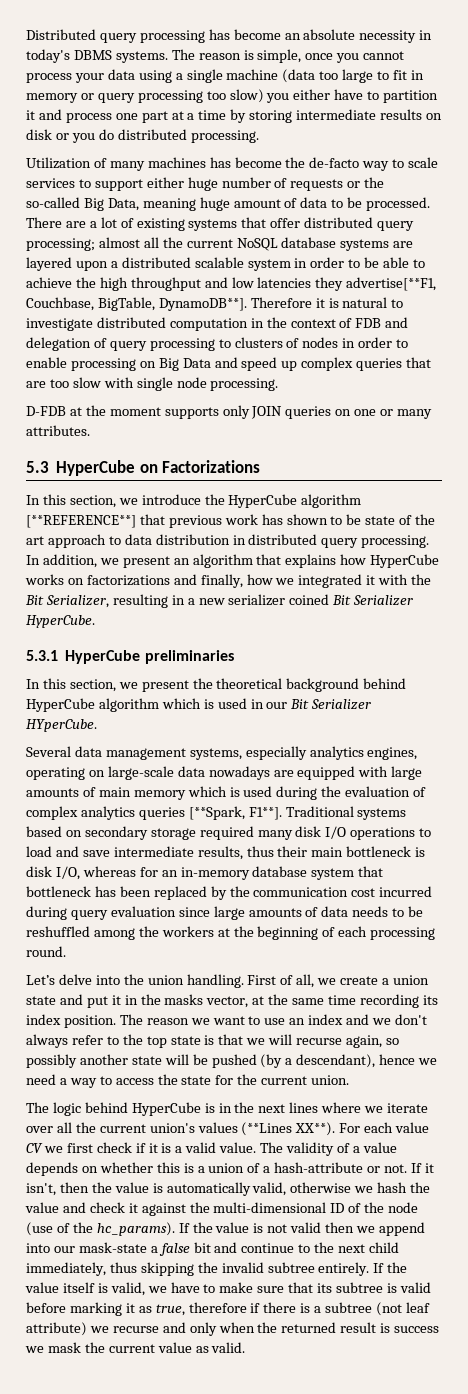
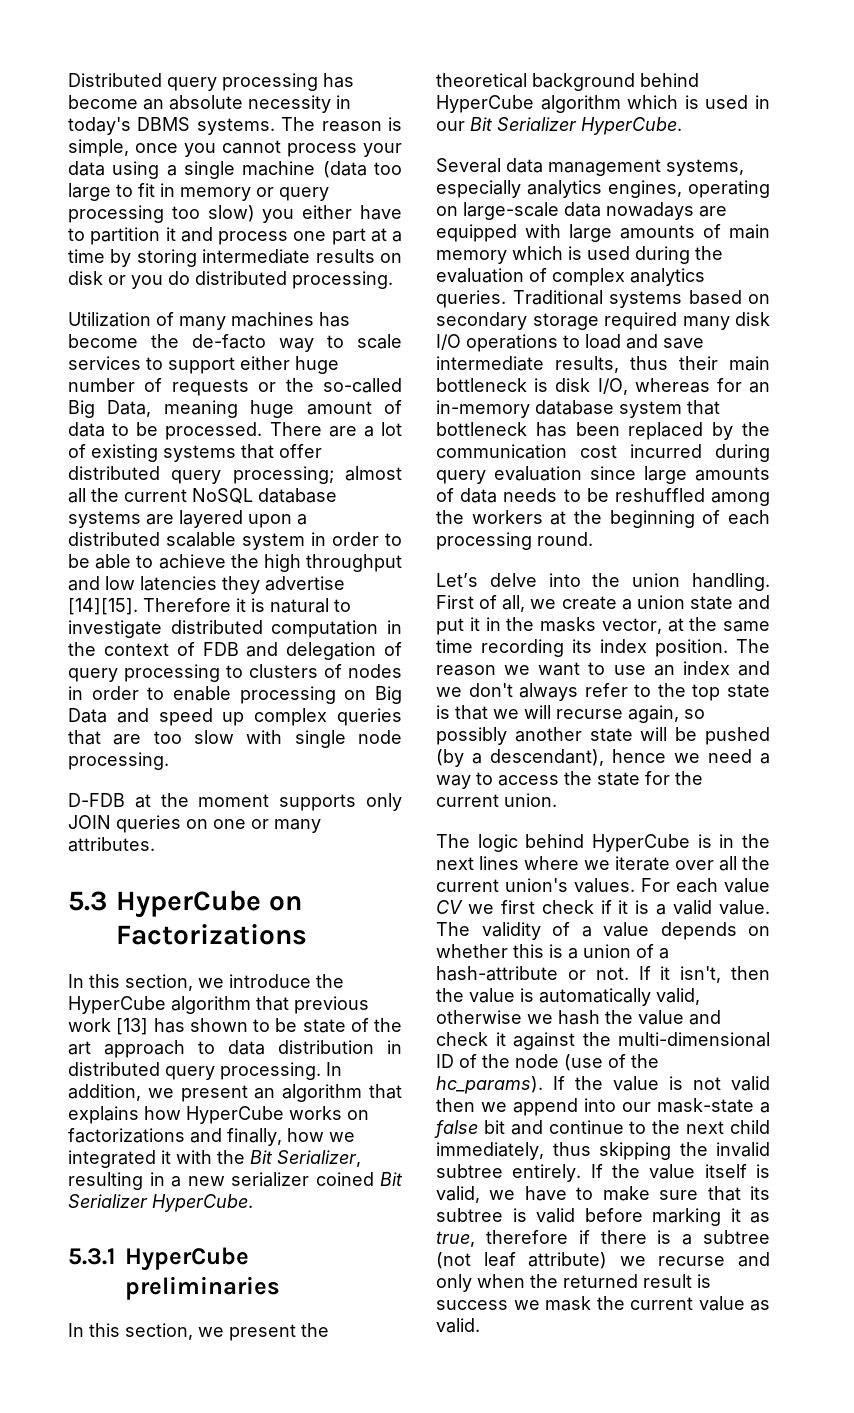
- There are a lot of existing systems that offer distributed query processing; almost all the current NoSQL database systems are layered upon a distributed scalable system in order to be able to achieve the high throughput and low latencies they advertise[**F1, Couchbase, BigTable, DynamoDB**].
+ There are a lot of existing systems that offer distributed query processing; almost all the current NoSQL database systems are layered upon a distributed scalable system in order to be able to achieve the high throughput and low latencies they advertise [14][15].
- In this section, we introduce the HyperCube algorithm [**REFERENCE**] that previous work has shown to be state of the art approach to data distribution in distributed query processing.
+ In this section, we introduce the HyperCube algorithm that previous work [13] has shown to be state of the art approach to data distribution in distributed query processing.
- In this section, we present the theoretical background behind HyperCube algorithm which is used in our Bit Serializer HYperCube.
+ In this section, we present the theoretical background behind HyperCube algorithm which is used in our Bit Serializer HyperCube.
- Several data management systems, especially analytics engines, operating on large-scale data nowadays are equipped with large amounts of main memory which is used during the evaluation of complex analytics queries [**Spark, F1**].
+ Several data management systems, especially analytics engines, operating on large-scale data nowadays are equipped with large amounts of main memory which is used during the evaluation of complex analytics queries.
- The logic behind HyperCube is in the next lines where we iterate over all the current union's values (**Lines XX**).
+ The logic behind HyperCube is in the next lines where we iterate over all the current union's values.

